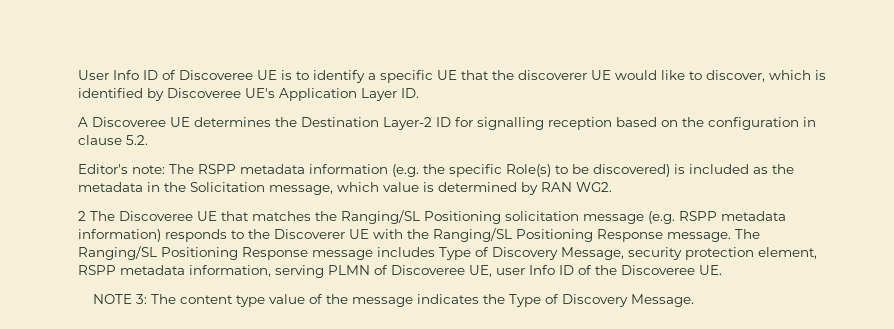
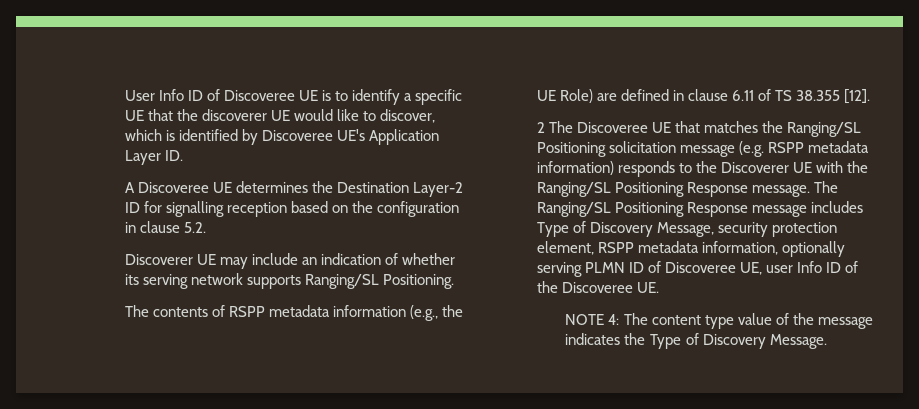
- Editor's note: The RSPP metadata information (e.g. the specific Role(s) to be discovered) is included as the metadata in the Solicitation message, which value is determined by RAN WG2.
+ Discoverer UE may include an indication of whether its serving network supports Ranging/SL Positioning.
+ The contents of RSPP metadata information (e.g., the UE Role) are defined in clause 6.11 of TS 38.355 [12].
- The Ranging/SL Positioning Response message includes Type of Discovery Message, security protection element, RSPP metadata information, serving PLMN of Discoveree UE, user Info ID of the Discoveree UE.
+ The Ranging/SL Positioning Response message includes Type of Discovery Message, security protection element, RSPP metadata information, optionally serving PLMN ID of Discoveree UE, user Info ID of the Discoveree UE.
- NOTE 3: The content type value of the message indicates the Type of Discovery Message.
+ NOTE 4: The content type value of the message indicates the Type of Discovery Message.

